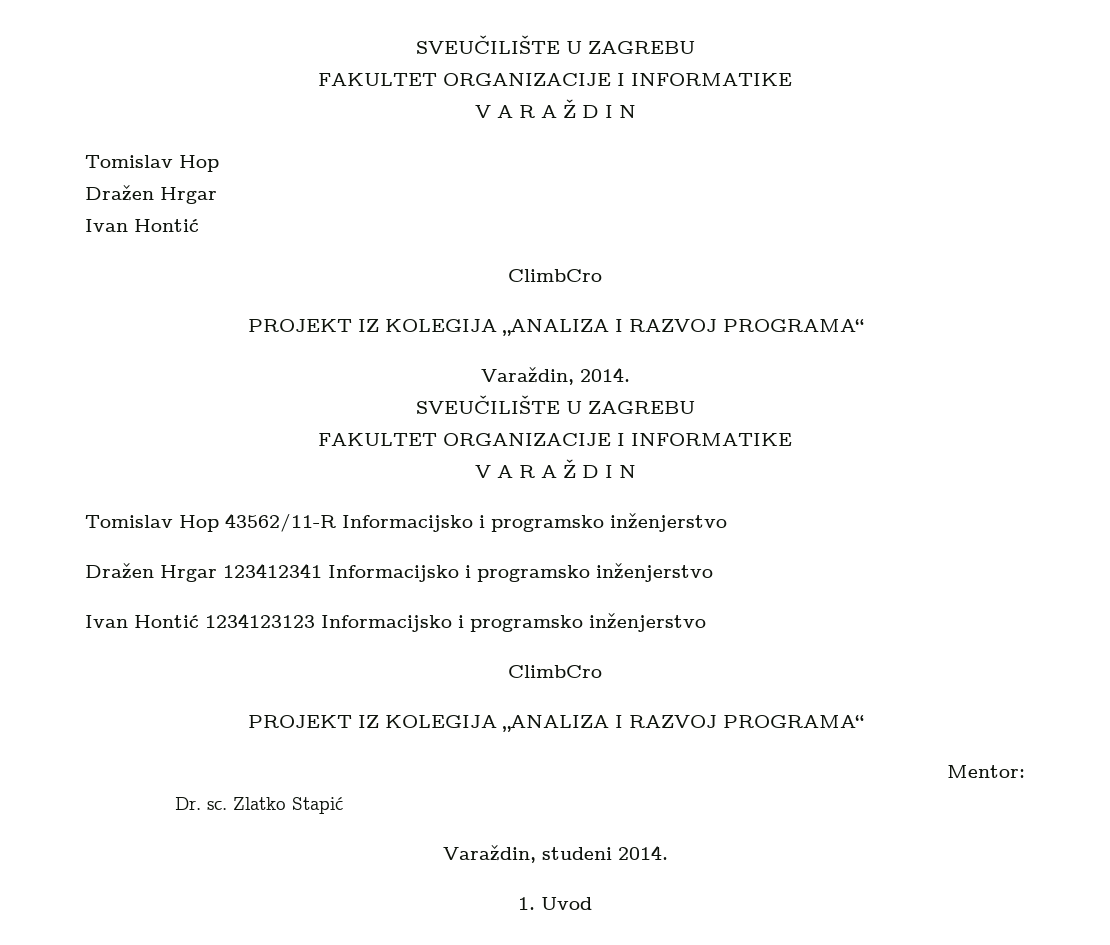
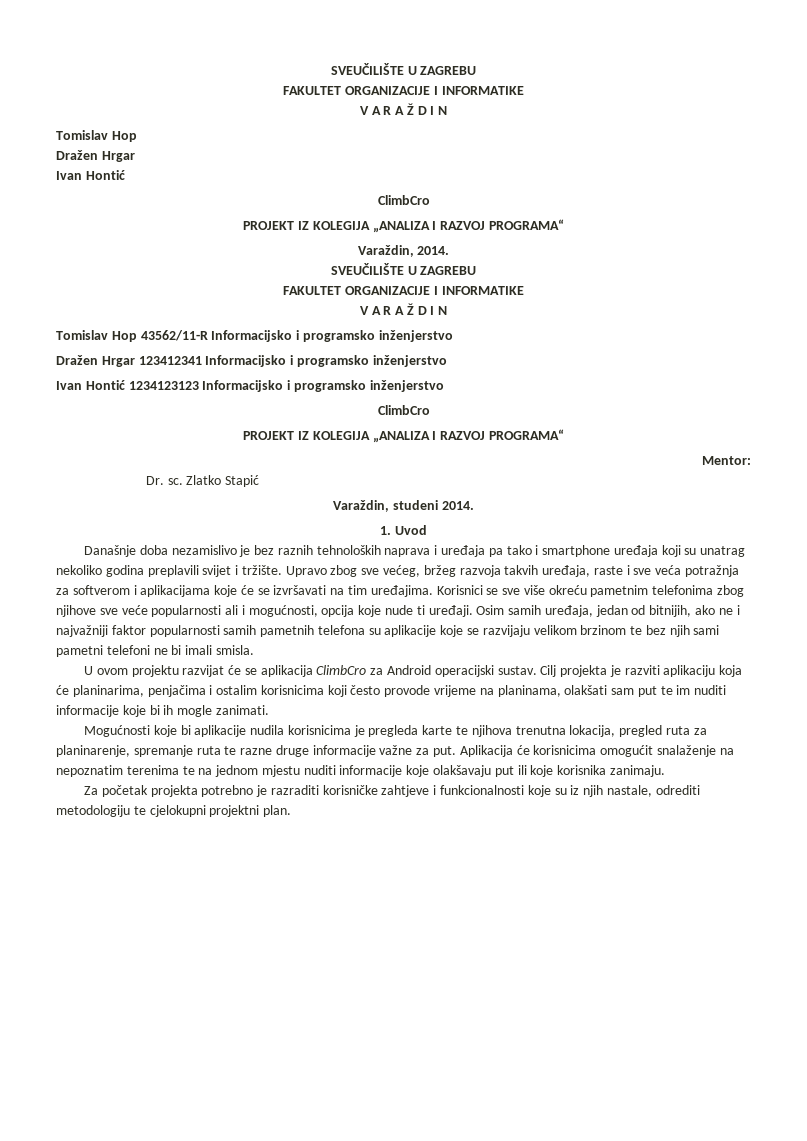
+ Današnje doba nezamislivo je bez raznih tehnoloških naprava i uređaja pa tako i smartphone uređaja koji su unatrag nekoliko godina preplavili svijet i tržište. Upravo zbog sve većeg, bržeg razvoja takvih uređaja, raste i sve veća potražnja za softverom i aplikacijama koje će se izvršavati na tim uređajima. Korisnici se sve više okreću pametnim telefonima zbog njihove sve veće popularnosti ali i mogućnosti, opcija koje nude ti uređaji. Osim samih uređaja, jedan od bitnijih, ako ne i najvažniji faktor popularnosti samih pametnih telefona su aplikacije koje se razvijaju velikom brzinom te bez njih sami pametni telefoni ne bi imali smisla.
+ U ovom projektu razvijat će se aplikacija ClimbCro za Android operacijski sustav. Cilj projekta je razviti aplikaciju koja će planinarima, penjačima i ostalim korisnicima koji često provode vrijeme na planinama, olakšati sam put te im nuditi informacije koje bi ih mogle zanimati.
+ Mogućnosti koje bi aplikacije nudila korisnicima je pregleda karte te njihova trenutna lokacija, pregled ruta za planinarenje, spremanje ruta te razne druge informacije važne za put. Aplikacija će korisnicima omogućit snalaženje na nepoznatim terenima te na jednom mjestu nuditi informacije koje olakšavaju put ili koje korisnika zanimaju.
+ Za početak projekta potrebno je razraditi korisničke zahtjeve i funkcionalnosti koje su iz njih nastale, odrediti metodologiju te cjelokupni projektni plan.

